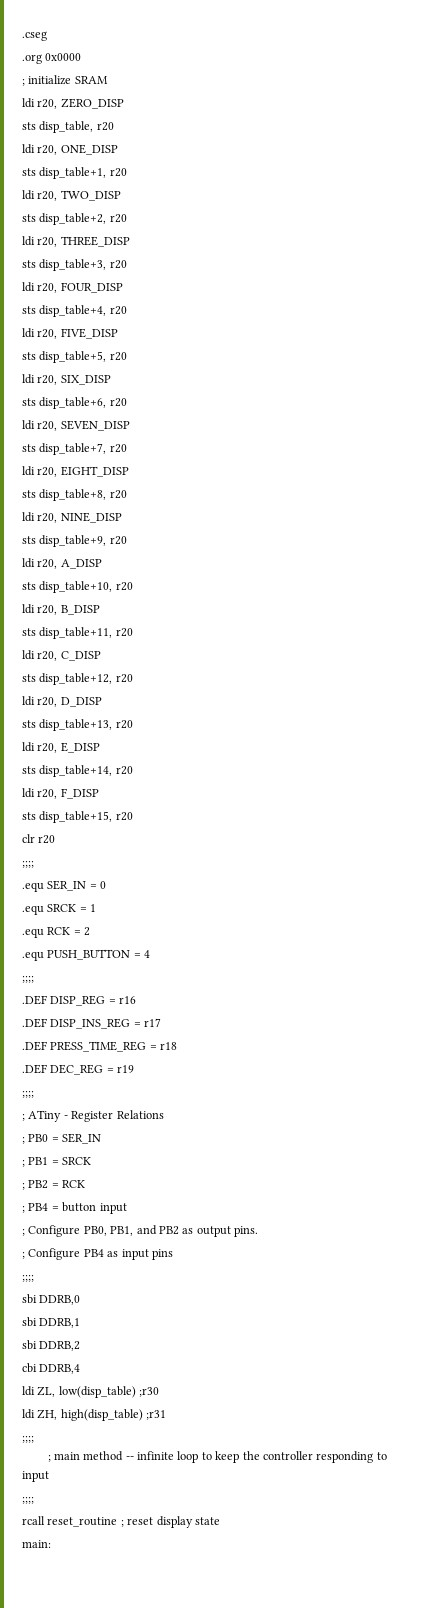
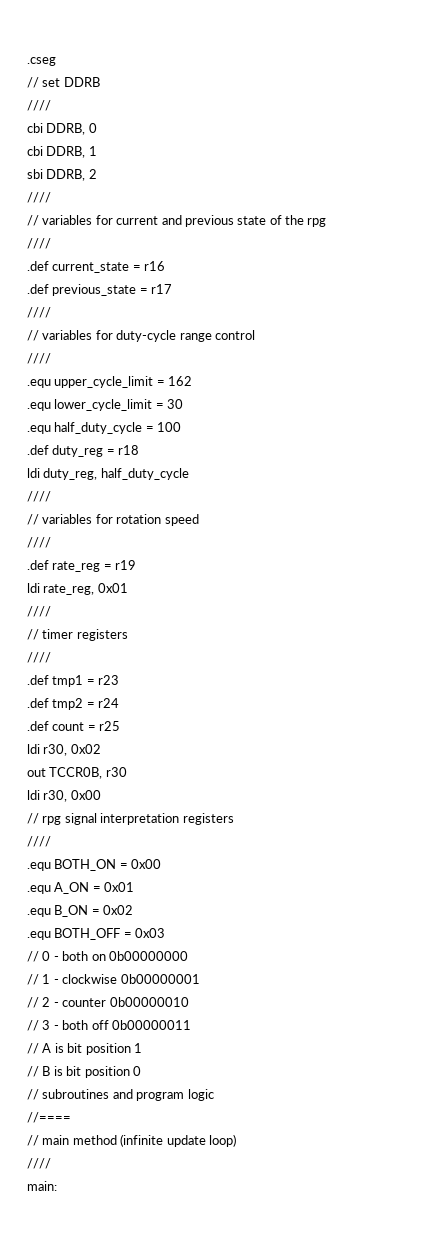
- .org 0x0000
- ; initialize SRAM
- ldi r20, ZERO_DISP
- sts disp_table, r20
- ldi r20, ONE_DISP
- sts disp_table+1, r20
- ldi r20, TWO_DISP
- sts disp_table+2, r20
- ldi r20, THREE_DISP
- sts disp_table+3, r20
- ldi r20, FOUR_DISP
- sts disp_table+4, r20
- ldi r20, FIVE_DISP
- sts disp_table+5, r20
- ldi r20, SIX_DISP
- sts disp_table+6, r20
- ldi r20, SEVEN_DISP
- sts disp_table+7, r20
- ldi r20, EIGHT_DISP
- sts disp_table+8, r20
- ldi r20, NINE_DISP
- sts disp_table+9, r20
- ldi r20, A_DISP
- sts disp_table+10, r20
- ldi r20, B_DISP
- sts disp_table+11, r20
- ldi r20, C_DISP
- sts disp_table+12, r20
- ldi r20, D_DISP
- sts disp_table+13, r20
- ldi r20, E_DISP
- sts disp_table+14, r20
- ldi r20, F_DISP
- sts disp_table+15, r20
- clr r20
- ;;;;
- .equ SER_IN = 0
- .equ SRCK = 1
- .equ RCK = 2
- .equ PUSH_BUTTON = 4
- ;;;;
- .DEF DISP_REG = r16
+ // set DDRB
+ ////
+ cbi DDRB, 0
+ cbi DDRB, 1
+ sbi DDRB, 2
+ ////
+ // variables for current and previous state of the rpg
+ ////
+ .def current_state = r16
- .DEF DISP_INS_REG = r17
- .DEF PRESS_TIME_REG = r18
- .DEF DEC_REG = r19
- ;;;;
- ; ATiny - Register Relations
- ; PB0 = SER_IN
- ; PB1 = SRCK
- ; PB2 = RCK
- ; PB4 = button input
- ; Configure PB0, PB1, and PB2 as output pins.
- ; Configure PB4 as input pins
- ;;;;
- sbi DDRB,0
- sbi DDRB,1
- sbi DDRB,2
- cbi DDRB,4
- ldi ZL, low(disp_table) ;r30
- ldi ZH, high(disp_table) ;r31
- ;;;;
- ; main method -- infinite loop to keep the controller responding to input
- ;;;;
- rcall reset_routine ; reset display state
+ .def previous_state = r17
+ ////
+ // variables for duty-cycle range control
+ ////
+ .equ upper_cycle_limit = 162
+ .equ lower_cycle_limit = 30
+ .equ half_duty_cycle = 100
+ .def duty_reg = r18
+ ldi duty_reg, half_duty_cycle
+ ////
+ // variables for rotation speed
+ ////
+ .def rate_reg = r19
+ ldi rate_reg, 0x01
+ ////
+ // timer registers
+ ////
+ .def tmp1 = r23
+ .def tmp2 = r24
+ .def count = r25
+ ldi r30, 0x02
+ out TCCR0B, r30
+ ldi r30, 0x00
+ // rpg signal interpretation registers
+ ////
+ .equ BOTH_ON = 0x00
+ .equ A_ON = 0x01
+ .equ B_ON = 0x02
+ .equ BOTH_OFF = 0x03
+ // 0 - both on 0b00000000
+ // 1 - clockwise 0b00000001
+ // 2 - counter 0b00000010
+ // 3 - both off 0b00000011
+ // A is bit position 1
+ // B is bit position 0
+ // subroutines and program logic
+ //====
+ // main method (infinite update loop)
+ ////

